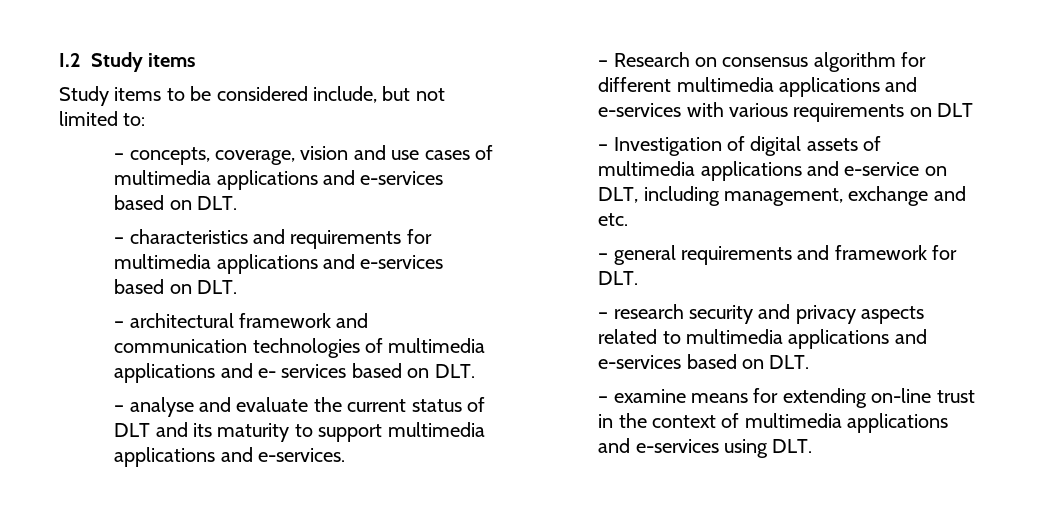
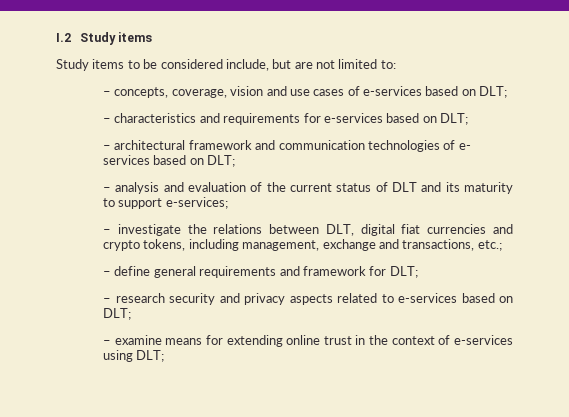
- Study items to be considered include, but not limited to:
+ Study items to be considered include, but are not limited to:
- – concepts, coverage, vision and use cases of multimedia applications and e-services based on DLT.
+ – concepts, coverage, vision and use cases of e-services based on DLT;
- – characteristics and requirements for multimedia applications and e-services based on DLT.
+ – characteristics and requirements for e-services based on DLT;
- – architectural framework and communication technologies of multimedia applications and e- services based on DLT.
- – analyse and evaluate the current status of DLT and its maturity to support multimedia applications and e-services.
- – Research on consensus algorithm for different multimedia applications and e-services with various requirements on DLT
- – Investigation of digital assets of multimedia applications and e-service on DLT, including management, exchange and etc.
- – general requirements and framework for DLT.
+ – architectural framework and communication technologies of e- services based on DLT;
+ – analysis and evaluation of the current status of DLT and its maturity to support e-services;
+ – investigate the relations between DLT, digital fiat currencies and crypto tokens, including management, exchange and transactions, etc.;
+ – define general requirements and framework for DLT;
- – research security and privacy aspects related to multimedia applications and e-services based on DLT.
+ – research security and privacy aspects related to e-services based on DLT;
- – examine means for extending on-line trust in the context of multimedia applications and e-services using DLT.
+ – examine means for extending online trust in the context of e-services using DLT;

